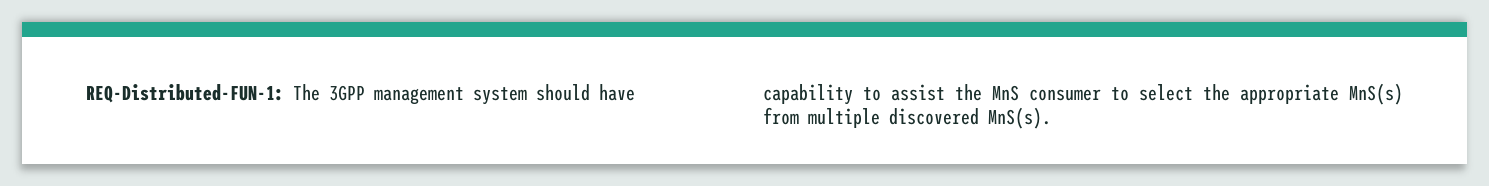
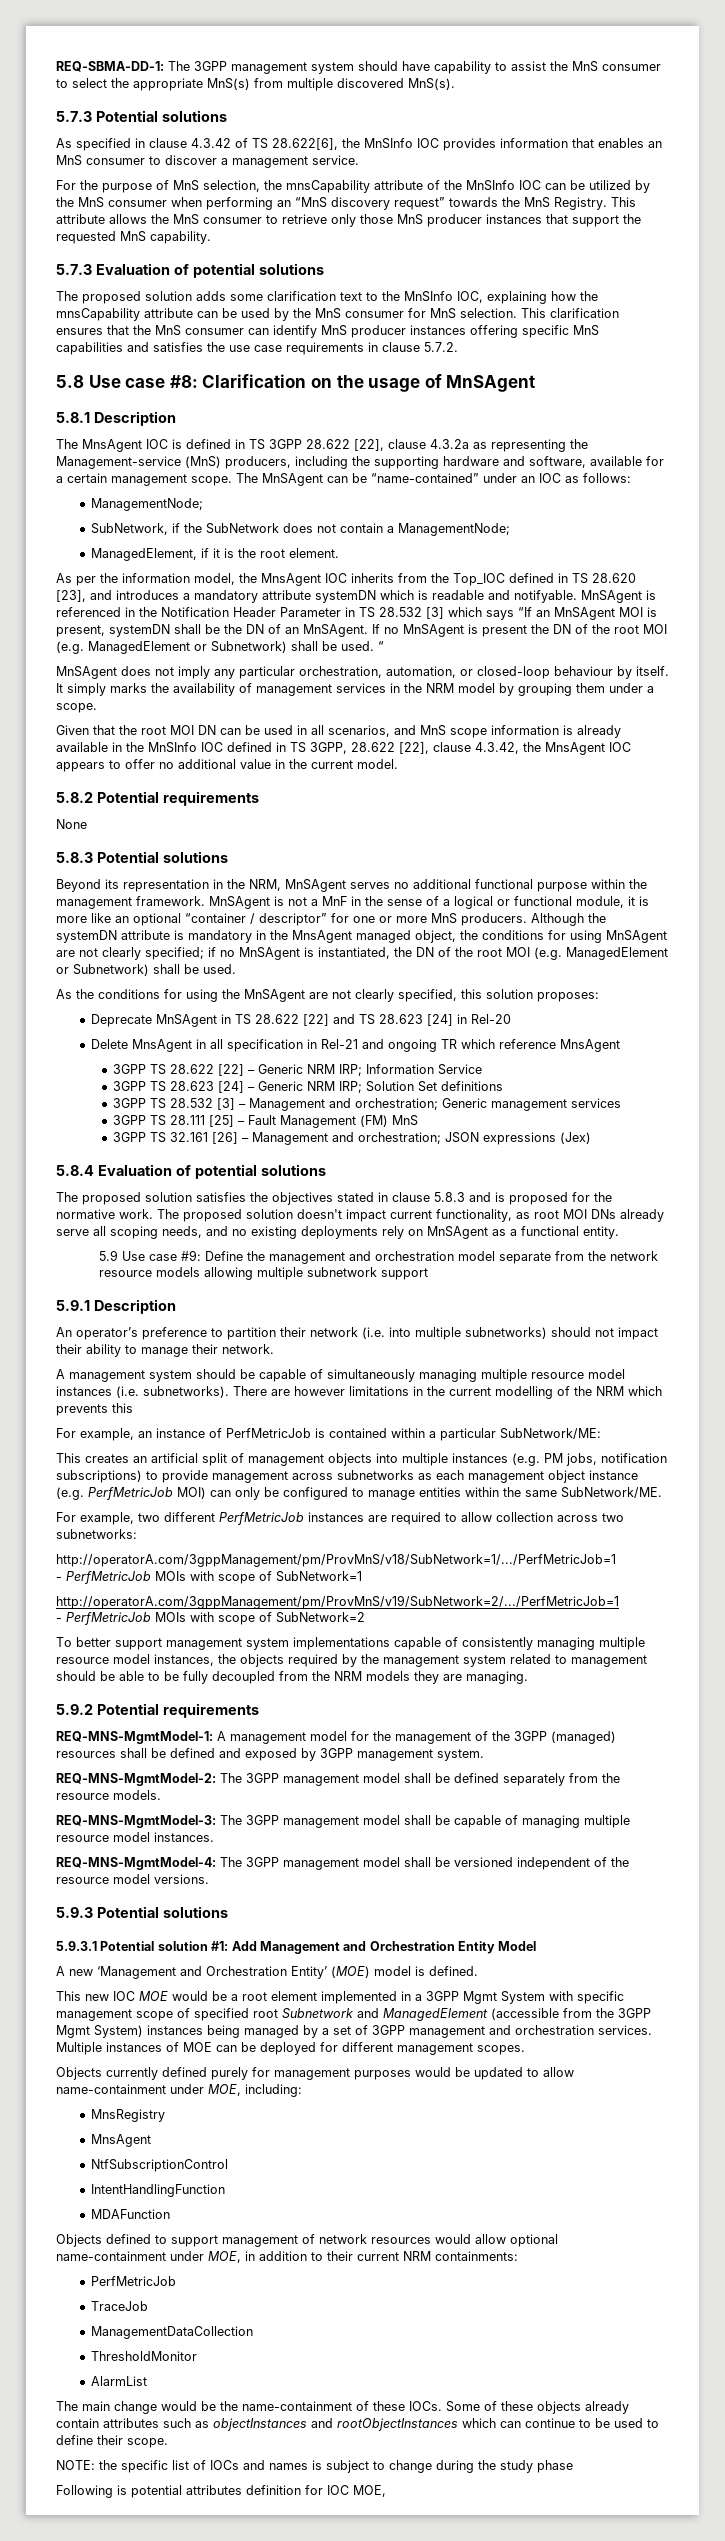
- REQ-Distributed-FUN-1: The 3GPP management system should have capability to assist the MnS consumer to select the appropriate MnS(s) from multiple discovered MnS(s).
+ REQ-SBMA-DD-1: The 3GPP management system should have capability to assist the MnS consumer to select the appropriate MnS(s) from multiple discovered MnS(s).
+ 5.7.3 Potential solutions
+ As specified in clause 4.3.42 of TS 28.622[6], the MnSInfo IOC provides information that enables an MnS consumer to discover a management service.
+ For the purpose of MnS selection, the mnsCapability attribute of the MnSInfo IOC can be utilized by the MnS consumer when performing an “MnS discovery request” towards the MnS Registry. This attribute allows the MnS consumer to retrieve only those MnS producer instances that support the requested MnS capability.
+ 5.7.3 Evaluation of potential solutions
+ The proposed solution adds some clarification text to the MnSInfo IOC, explaining how the mnsCapability attribute can be used by the MnS consumer for MnS selection. This clarification ensures that the MnS consumer can identify MnS producer instances offering specific MnS capabilities and satisfies the use case requirements in clause 5.7.2.
+ 5.8 Use case #8: Clarification on the usage of MnSAgent
+ 5.8.1 Description
+ The MnsAgent IOC is defined in TS 3GPP 28.622 [22], clause 4.3.2a as representing the Management-service (MnS) producers, including the supporting hardware and software, available for a certain management scope. The MnSAgent can be “name-contained” under an IOC as follows:
+ ManagementNode;
+ SubNetwork, if the SubNetwork does not contain a ManagementNode;
+ ManagedElement, if it is the root element.
+ As per the information model, the MnsAgent IOC inherits from the Top_IOC defined in TS 28.620 [23], and introduces a mandatory attribute systemDN which is readable and notifyable. MnSAgent is referenced in the Notification Header Parameter in TS 28.532 [3] which says “If an MnSAgent MOI is present, systemDN shall be the DN of an MnSAgent. If no MnSAgent is present the DN of the root MOI (e.g. ManagedElement or Subnetwork) shall be used. “
+ MnSAgent does not imply any particular orchestration, automation, or closed-loop behaviour by itself. It simply marks the availability of management services in the NRM model by grouping them under a scope.
+ Given that the root MOI DN can be used in all scenarios, and MnS scope information is already available in the MnSInfo IOC defined in TS 3GPP, 28.622 [22], clause 4.3.42, the MnsAgent IOC appears to offer no additional value in the current model.
+ 5.8.2 Potential requirements
+ None
+ 5.8.3 Potential solutions
+ Beyond its representation in the NRM, MnSAgent serves no additional functional purpose within the management framework. MnSAgent is not a MnF in the sense of a logical or functional module, it is more like an optional “container / descriptor” for one or more MnS producers. Although the systemDN attribute is mandatory in the MnsAgent managed object, the conditions for using MnSAgent are not clearly specified; if no MnSAgent is instantiated, the DN of the root MOI (e.g. ManagedElement or Subnetwork) shall be used.
+ As the conditions for using the MnSAgent are not clearly specified, this solution proposes:
+ Deprecate MnSAgent in TS 28.622 [22] and TS 28.623 [24] in Rel-20
+ Delete MnsAgent in all specification in Rel-21 and ongoing TR which reference MnsAgent
+ 3GPP TS 28.622 [22] – Generic NRM IRP; Information Service
+ 3GPP TS 28.623 [24] – Generic NRM IRP; Solution Set definitions
+ 3GPP TS 28.532 [3] – Management and orchestration; Generic management services
+ 3GPP TS 28.111 [25] – Fault Management (FM) MnS
+ 3GPP TS 32.161 [26] – Management and orchestration; JSON expressions (Jex)
+ 5.8.4 Evaluation of potential solutions
+ The proposed solution satisfies the objectives stated in clause 5.8.3 and is proposed for the normative work. The proposed solution doesn't impact current functionality, as root MOI DNs already serve all scoping needs, and no existing deployments rely on MnSAgent as a functional entity.
+ 5.9 Use case #9: Define the management and orchestration model separate from the network resource models allowing multiple subnetwork support
+ 5.9.1 Description
+ An operator’s preference to partition their network (i.e. into multiple subnetworks) should not impact their ability to manage their network.
+ A management system should be capable of simultaneously managing multiple resource model instances (i.e. subnetworks). There are however limitations in the current modelling of the NRM which prevents this
+ For example, an instance of PerfMetricJob is contained within a particular SubNetwork/ME:
+ This creates an artificial split of management objects into multiple instances (e.g. PM jobs, notification subscriptions) to provide management across subnetworks as each management object instance (e.g. PerfMetricJob MOI) can only be configured to manage entities within the same SubNetwork/ME.
+ For example, two different PerfMetricJob instances are required to allow collection across two subnetworks:
+ http://operatorA.com/3gppManagement/pm/ProvMnS/v18/SubNetwork=1/.../PerfMetricJob=1
+ - PerfMetricJob MOIs with scope of SubNetwork=1
+ http://operatorA.com/3gppManagement/pm/ProvMnS/v19/SubNetwork=2/.../PerfMetricJob=1
+ - PerfMetricJob MOIs with scope of SubNetwork=2
+ To better support management system implementations capable of consistently managing multiple resource model instances, the objects required by the management system related to management should be able to be fully decoupled from the NRM models they are managing.
+ 5.9.2 Potential requirements
+ REQ-MNS-MgmtModel-1: A management model for the management of the 3GPP (managed) resources shall be defined and exposed by 3GPP management system.
+ REQ-MNS-MgmtModel-2: The 3GPP management model shall be defined separately from the resource models.
+ REQ-MNS-MgmtModel-3: The 3GPP management model shall be capable of managing multiple resource model instances.
+ REQ-MNS-MgmtModel-4: The 3GPP management model shall be versioned independent of the resource model versions.
+ 5.9.3 Potential solutions
+ 5.9.3.1 Potential solution #1: Add Management and Orchestration Entity Model
+ A new ‘Management and Orchestration Entity’ (MOE) model is defined.
+ This new IOC MOE would be a root element implemented in a 3GPP Mgmt System with specific management scope of specified root Subnetwork and ManagedElement (accessible from the 3GPP Mgmt System) instances being managed by a set of 3GPP management and orchestration services. Multiple instances of MOE can be deployed for different management scopes.
+ Objects currently defined purely for management purposes would be updated to allow name-containment under MOE, including:
+ MnsRegistry
+ MnsAgent
+ NtfSubscriptionControl
+ IntentHandlingFunction
+ MDAFunction
+ Objects defined to support management of network resources would allow optional name-containment under MOE, in addition to their current NRM containments:
+ PerfMetricJob
+ TraceJob
+ ManagementDataCollection
+ ThresholdMonitor
+ AlarmList
+ The main change would be the name-containment of these IOCs. Some of these objects already contain attributes such as objectInstances and rootObjectInstances which can continue to be used to define their scope.
+ NOTE: the specific list of IOCs and names is subject to change during the study phase
+ Following is potential attributes definition for IOC MOE,

